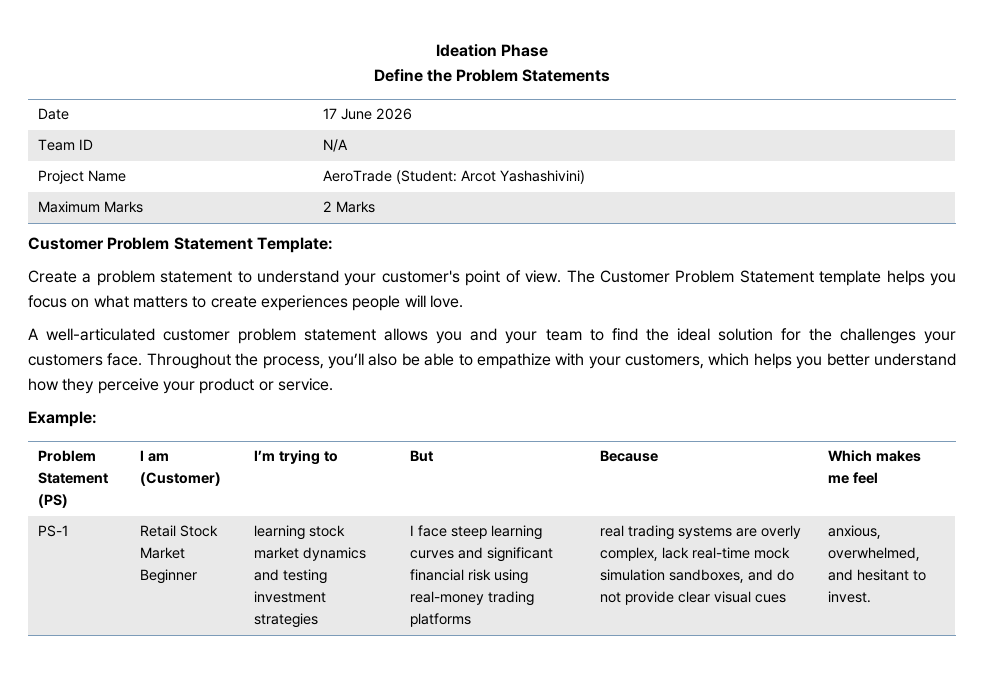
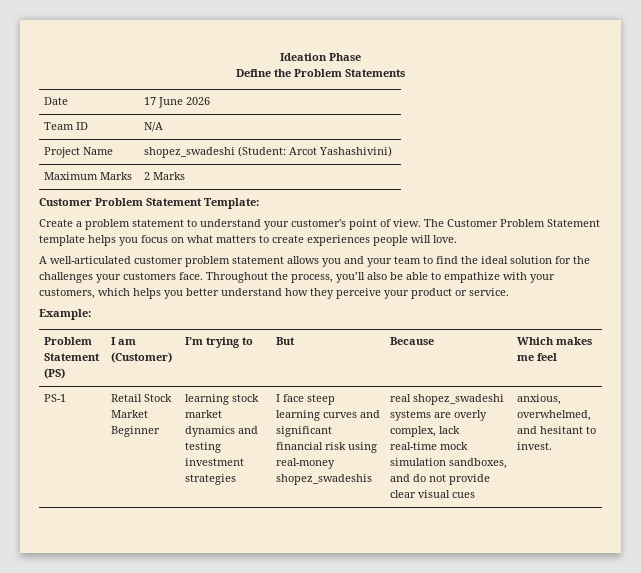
- Project Name | AeroTrade (Student: Arcot Yashashivini)
+ Project Name | shopez_swadeshi (Student: Arcot Yashashivini)
- I face steep learning curves and significant financial risk using real-money trading platforms
+ I face steep learning curves and significant financial risk using real-money shopez_swadeshis
- real trading systems are overly complex, lack real-time mock simulation sandboxes, and do not provide clear visual cues
+ real shopez_swadeshi systems are overly complex, lack real-time mock simulation sandboxes, and do not provide clear visual cues

